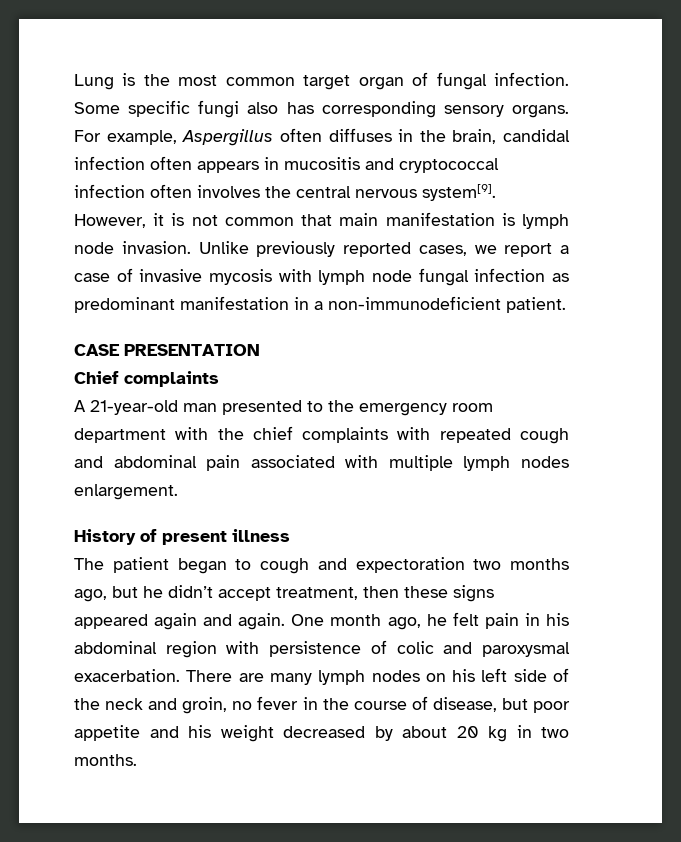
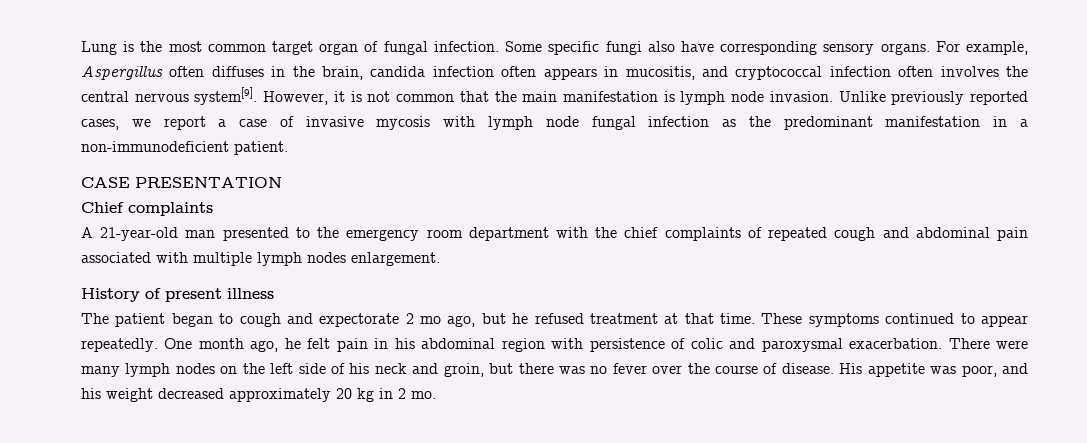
- Some specific fungi also has corresponding sensory organs.
+ Some specific fungi also have corresponding sensory organs.
- For example, Aspergillus often diffuses in the brain, candidal infection often appears in mucositis and cryptococcal infection often involves the central nervous system[9].
+ For example, Aspergillus often diffuses in the brain, candida infection often appears in mucositis, and cryptococcal infection often involves the central nervous system[9].
- However, it is not common that main manifestation is lymph node invasion.
+ However, it is not common that the main manifestation is lymph node invasion.
- Unlike previously reported cases, we report a case of invasive mycosis with lymph node fungal infection as predominant manifestation in a non-immunodeficient patient.
+ Unlike previously reported cases, we report a case of invasive mycosis with lymph node fungal infection as the predominant manifestation in a non-immunodeficient patient.
- A 21-year-old man presented to the emergency room department with the chief complaints with repeated cough and abdominal pain associated with multiple lymph nodes enlargement.
+ A 21-year-old man presented to the emergency room department with the chief complaints of repeated cough and abdominal pain associated with multiple lymph nodes enlargement.
- The patient began to cough and expectoration two months ago, but he didn’t accept treatment, then these signs appeared again and again.
+ The patient began to cough and expectorate 2 mo ago, but he refused treatment at that time. These symptoms continued to appear repeatedly.
- There are many lymph nodes on his left side of the neck and groin, no fever in the course of disease, but poor appetite and his weight decreased by about 20 kg in two months.
+ There were many lymph nodes on the left side of his neck and groin, but there was no fever over the course of disease. His appetite was poor, and his weight decreased approximately 20 kg in 2 mo.

